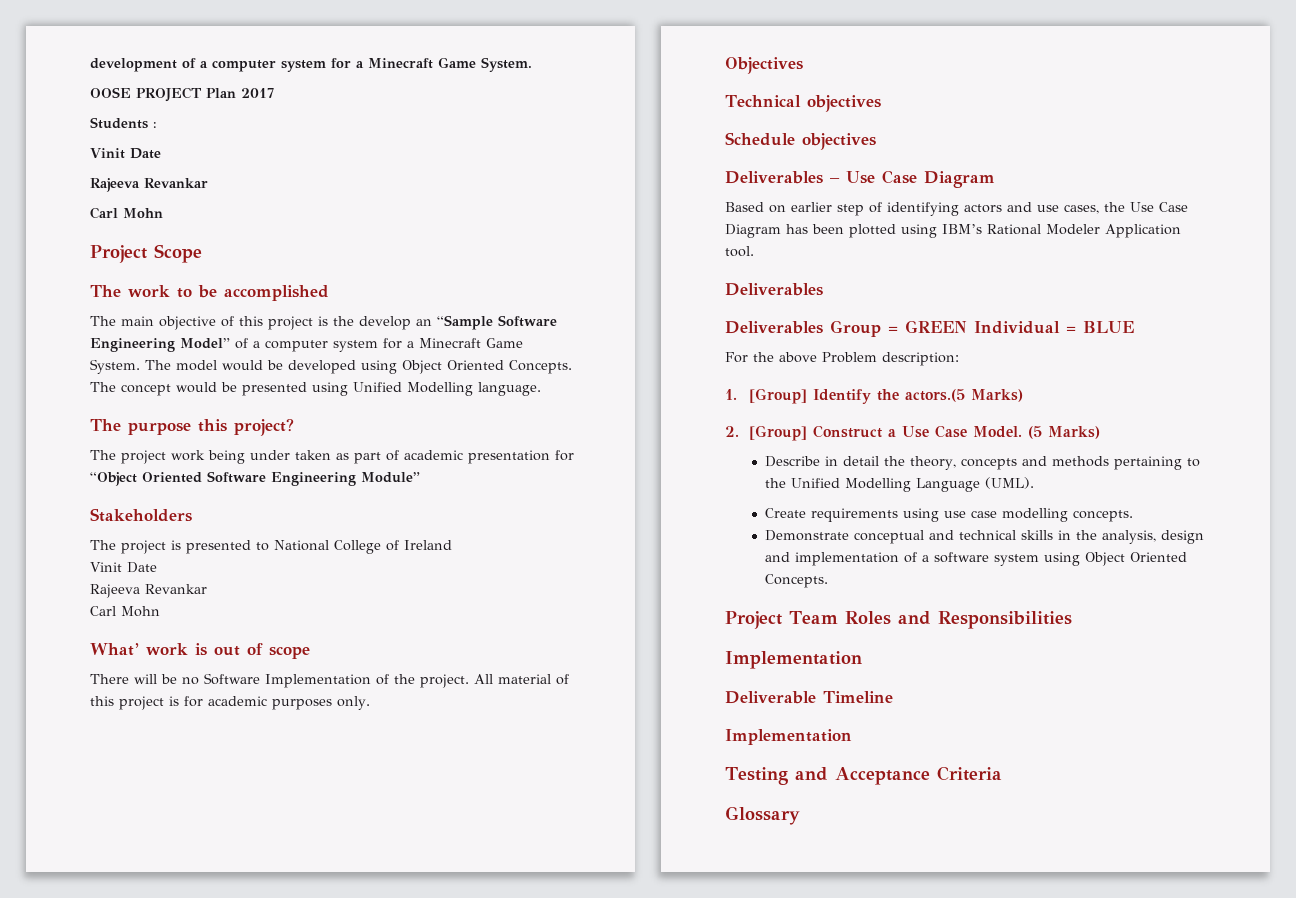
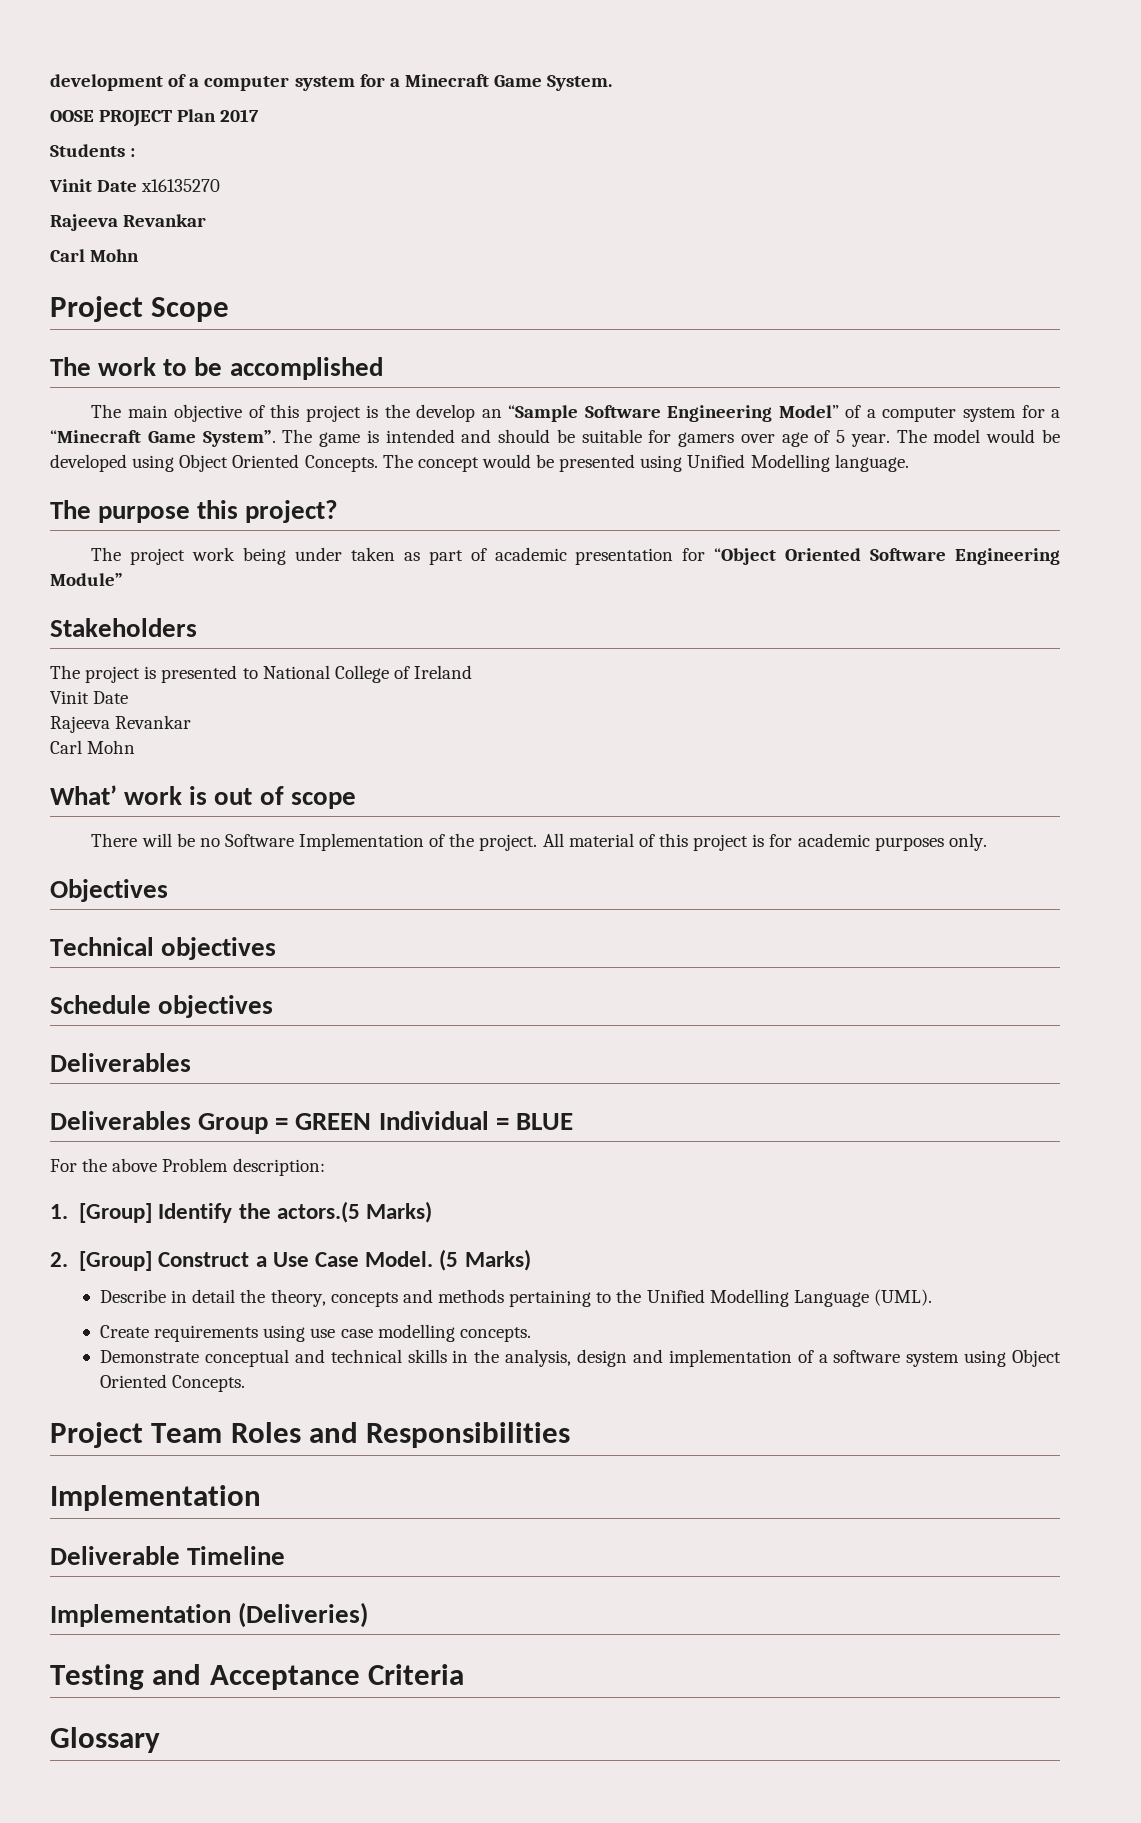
  Students :
- Vinit Date
+ Vinit Date x16135270
- The main objective of this project is the develop an “Sample Software Engineering Model” of a computer system for a Minecraft Game System.
+ The main objective of this project is the develop an “Sample Software Engineering Model” of a computer system for a “Minecraft Game System”. The game is intended and should be suitable for gamers over age of 5 year.
- Deliverables – Use Case Diagram
- Based on earlier step of identifying actors and use cases, the Use Case Diagram has been plotted using IBM’s Rational Modeler Application tool.
  Deliverable Timeline
- Implementation
+ Implementation (Deliveries)

